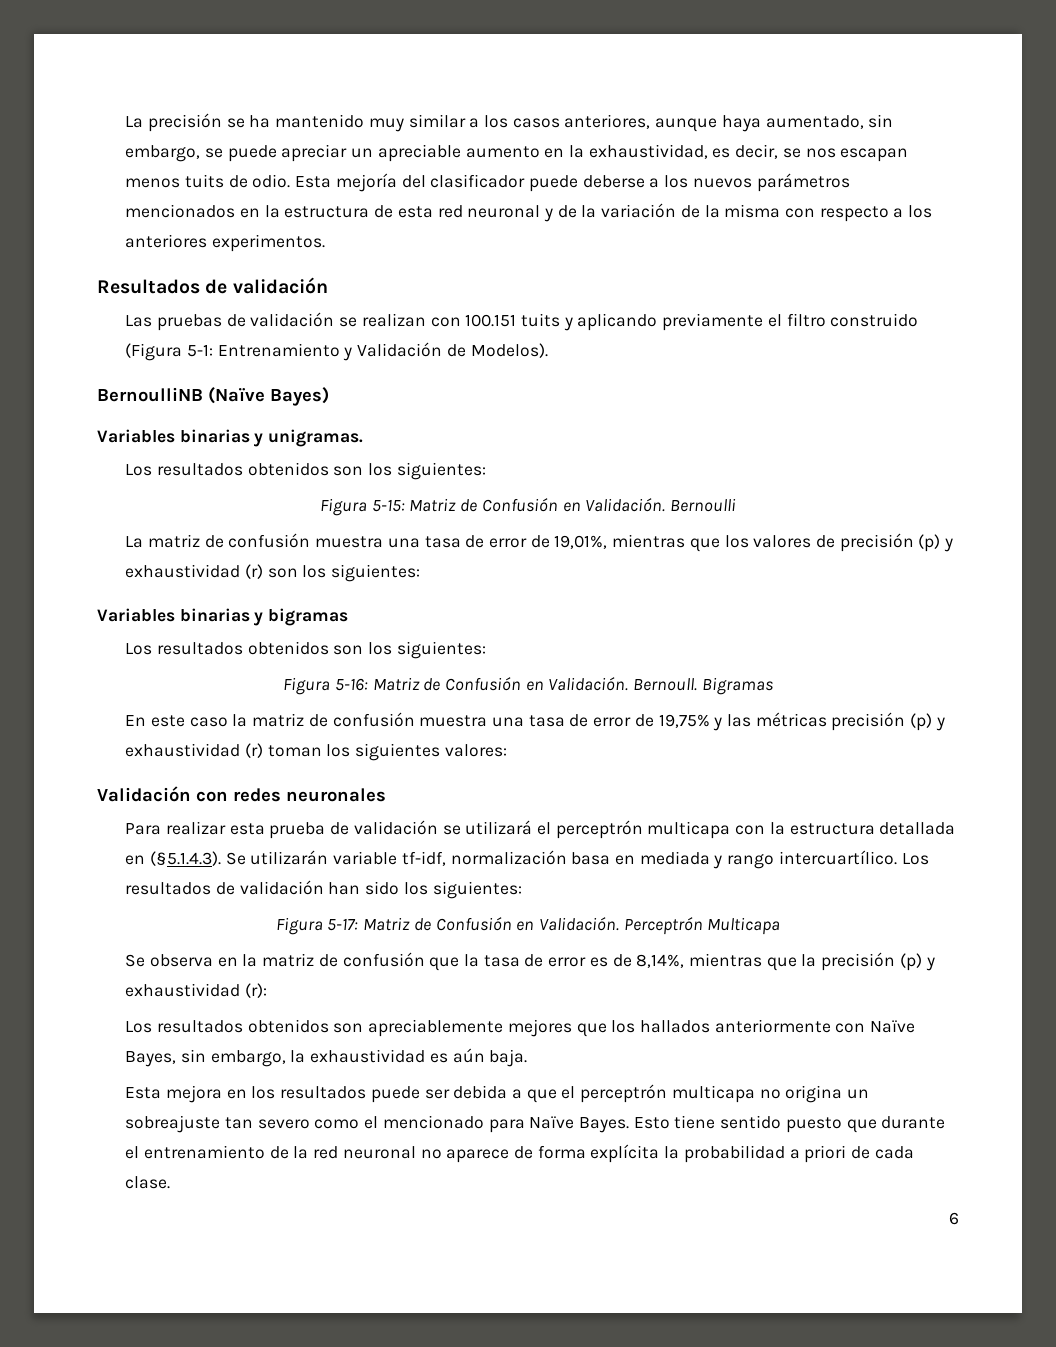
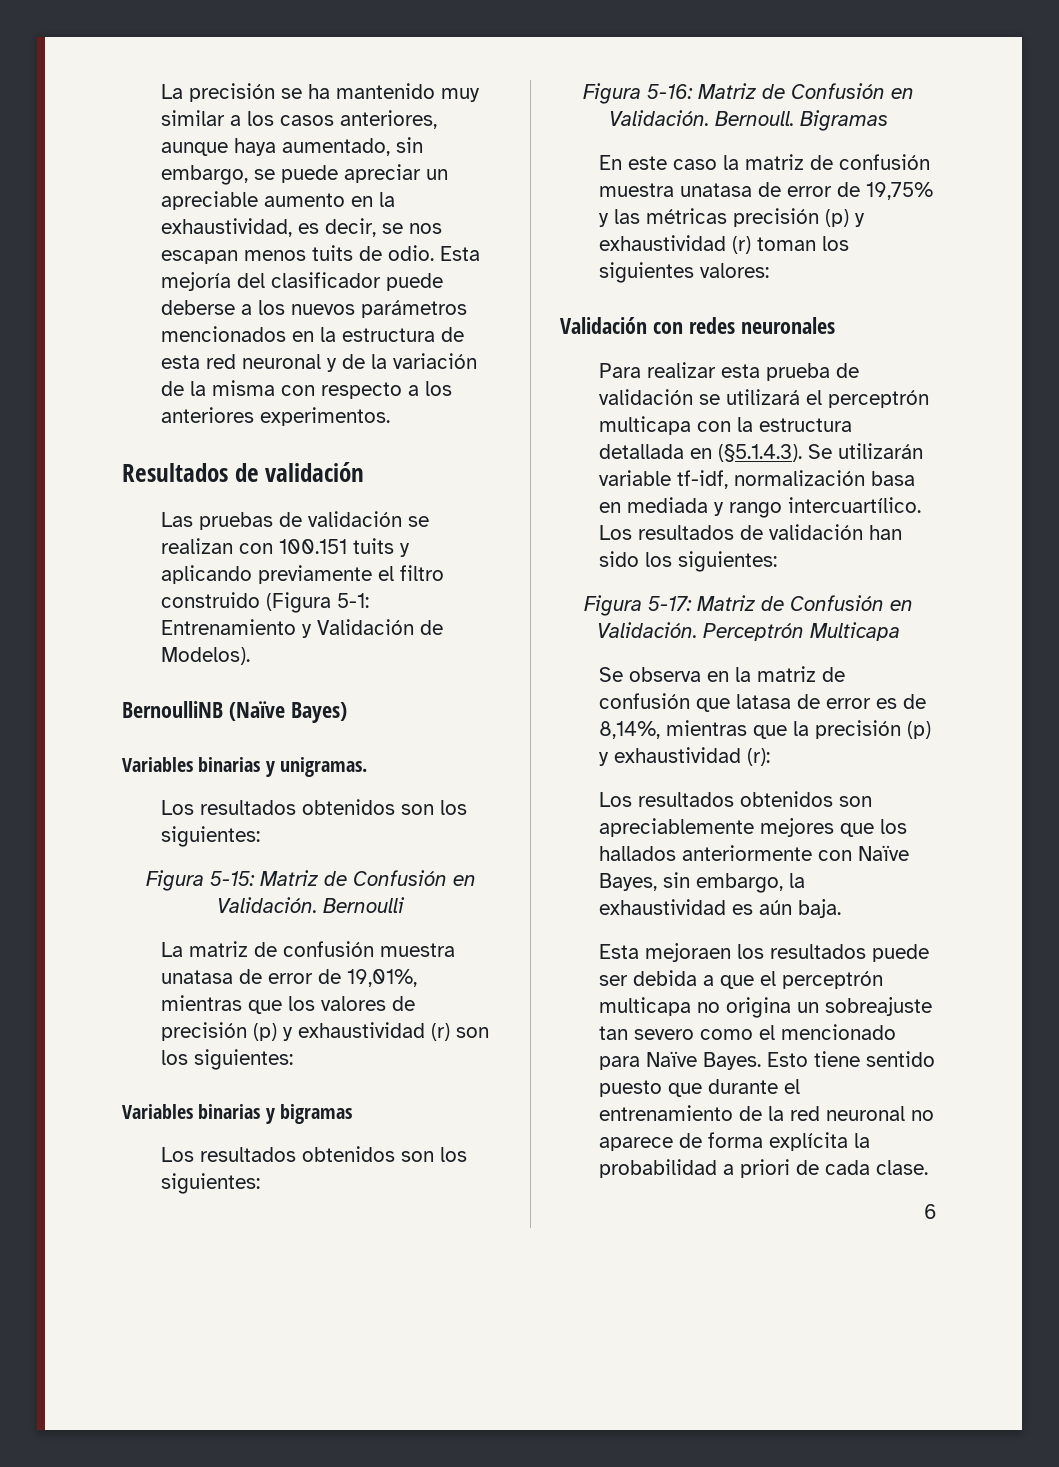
- La matriz de confusión muestra una tasa de error de 19,01%, mientras que los valores de precisión (p) y exhaustividad (r) son los siguientes:
+ La matriz de confusión muestra unatasa de error de 19,01%, mientras que los valores de precisión (p) y exhaustividad (r) son los siguientes:
- En este caso la matriz de confusión muestra una tasa de error de 19,75% y las métricas precisión (p) y exhaustividad (r) toman los siguientes valores:
+ En este caso la matriz de confusión muestra unatasa de error de 19,75% y las métricas precisión (p) y exhaustividad (r) toman los siguientes valores:
- Se observa en la matriz de confusión que la tasa de error es de 8,14%, mientras que la precisión (p) y exhaustividad (r):
+ Se observa en la matriz de confusión que latasa de error es de 8,14%, mientras que la precisión (p) y exhaustividad (r):
- Esta mejora en los resultados puede ser debida a que el perceptrón multicapa no origina un sobreajuste tan severo como el mencionado para Naïve Bayes.
+ Esta mejoraen los resultados puede ser debida a que el perceptrón multicapa no origina un sobreajuste tan severo como el mencionado para Naïve Bayes.

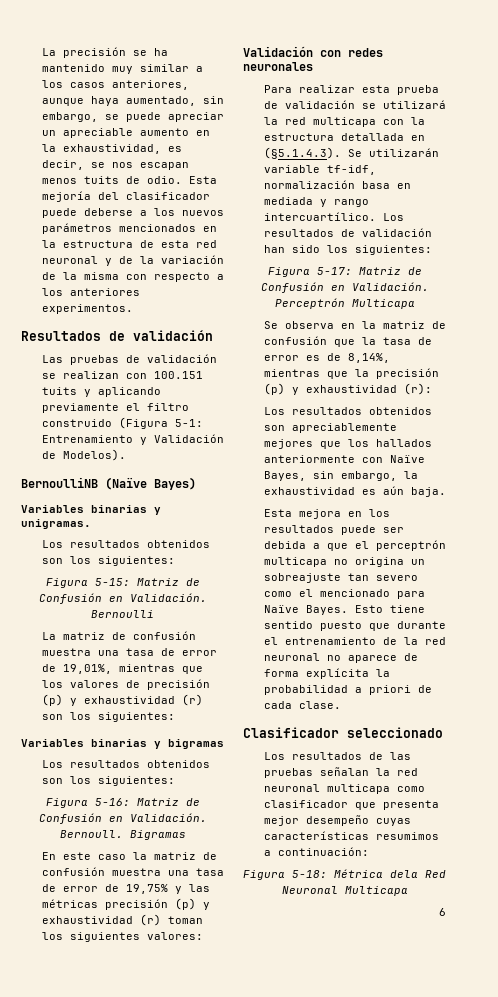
- La matriz de confusión muestra unatasa de error de 19,01%, mientras que los valores de precisión (p) y exhaustividad (r) son los siguientes:
+ La matriz de confusión muestra una tasa de error de 19,01%, mientras que los valores de precisión (p) y exhaustividad (r) son los siguientes:
- En este caso la matriz de confusión muestra unatasa de error de 19,75% y las métricas precisión (p) y exhaustividad (r) toman los siguientes valores:
+ En este caso la matriz de confusión muestra una tasa de error de 19,75% y las métricas precisión (p) y exhaustividad (r) toman los siguientes valores:
- Para realizar esta prueba de validación se utilizará el perceptrón multicapa con la estructura detallada en (§5.1.4.3). Se utilizarán variable tf-idf, normalización basa en mediada y rango intercuartílico.
+ Para realizar esta prueba de validación se utilizará la red multicapa con la estructura detallada en (§5.1.4.3). Se utilizarán variable tf-idf, normalización basa en mediada y rango intercuartílico.
- Se observa en la matriz de confusión que latasa de error es de 8,14%, mientras que la precisión (p) y exhaustividad (r):
+ Se observa en la matriz de confusión que la tasa de error es de 8,14%, mientras que la precisión (p) y exhaustividad (r):
- Esta mejoraen los resultados puede ser debida a que el perceptrón multicapa no origina un sobreajuste tan severo como el mencionado para Naïve Bayes.
+ Esta mejora en los resultados puede ser debida a que el perceptrón multicapa no origina un sobreajuste tan severo como el mencionado para Naïve Bayes.
+ Clasificador seleccionado
+ Los resultados de las pruebas señalan la red neuronal multicapa como clasificador que presenta mejor desempeño cuyas características resumimos a continuación:
+ Figura 5-18: Métrica dela Red Neuronal Multicapa

